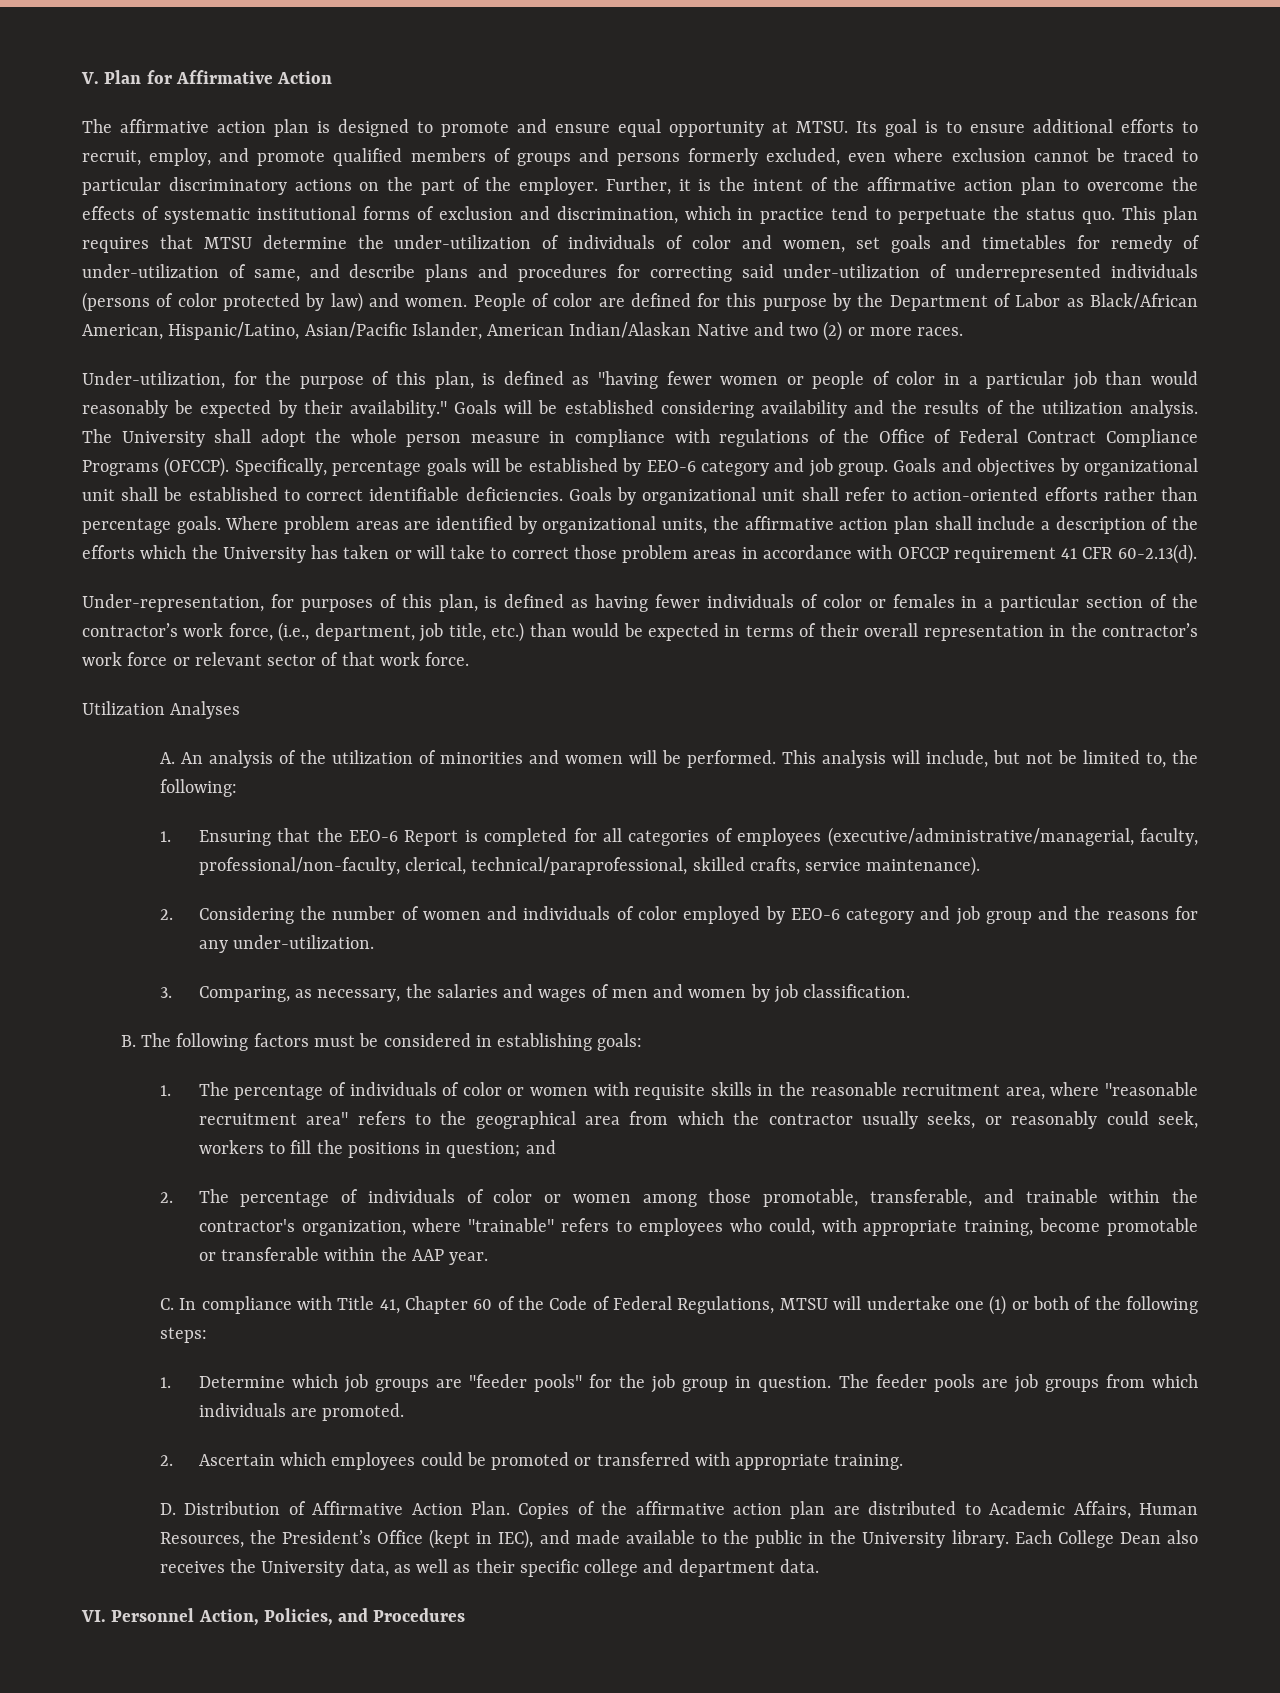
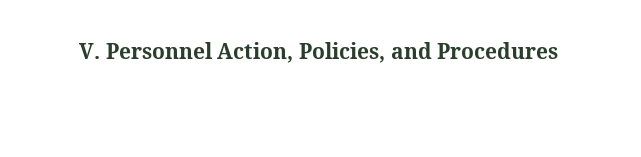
- V. Plan for Affirmative Action
- The affirmative action plan is designed to promote and ensure equal opportunity at MTSU. Its goal is to ensure additional efforts to recruit, employ, and promote qualified members of groups and persons formerly excluded, even where exclusion cannot be traced to particular discriminatory actions on the part of the employer. Further, it is the intent of the affirmative action plan to overcome the effects of systematic institutional forms of exclusion and discrimination, which in practice tend to perpetuate the status quo. This plan requires that MTSU determine the under-utilization of individuals of color and women, set goals and timetables for remedy of under-utilization of same, and describe plans and procedures for correcting said under-utilization of underrepresented individuals (persons of color protected by law) and women. People of color are defined for this purpose by the Department of Labor as Black/African American, Hispanic/Latino, Asian/Pacific Islander, American Indian/Alaskan Native and two (2) or more races.
- Under-utilization, for the purpose of this plan, is defined as "having fewer women or people of color in a particular job than would reasonably be expected by their availability." Goals will be established considering availability and the results of the utilization analysis. The University shall adopt the whole person measure in compliance with regulations of the Office of Federal Contract Compliance Programs (OFCCP). Specifically, percentage goals will be established by EEO-6 category and job group. Goals and objectives by organizational unit shall be established to correct identifiable deficiencies. Goals by organizational unit shall refer to action-oriented efforts rather than percentage goals. Where problem areas are identified by organizational units, the affirmative action plan shall include a description of the efforts which the University has taken or will take to correct those problem areas in accordance with OFCCP requirement 41 CFR 60-2.13(d).
- Under-representation, for purposes of this plan, is defined as having fewer individuals of color or females in a particular section of the contractor’s work force, (i.e., department, job title, etc.) than would be expected in terms of their overall representation in the contractor’s work force or relevant sector of that work force.
- Utilization Analyses
- A. An analysis of the utilization of minorities and women will be performed. This analysis will include, but not be limited to, the following:
- 1. Ensuring that the EEO-6 Report is completed for all categories of employees (executive/administrative/managerial, faculty, professional/non-faculty, clerical, technical/paraprofessional, skilled crafts, service maintenance).
- 2. Considering the number of women and individuals of color employed by EEO-6 category and job group and the reasons for any under-utilization.
- 3. Comparing, as necessary, the salaries and wages of men and women by job classification.
- B. The following factors must be considered in establishing goals:
- 1. The percentage of individuals of color or women with requisite skills in the reasonable recruitment area, where "reasonable recruitment area" refers to the geographical area from which the contractor usually seeks, or reasonably could seek, workers to fill the positions in question; and
- 2. The percentage of individuals of color or women among those promotable, transferable, and trainable within the contractor's organization, where "trainable" refers to employees who could, with appropriate training, become promotable or transferable within the AAP year.
- C. In compliance with Title 41, Chapter 60 of the Code of Federal Regulations, MTSU will undertake one (1) or both of the following steps:
- 1. Determine which job groups are "feeder pools" for the job group in question. The feeder pools are job groups from which individuals are promoted.
- 2. Ascertain which employees could be promoted or transferred with appropriate training.
- D. Distribution of Affirmative Action Plan. Copies of the affirmative action plan are distributed to Academic Affairs, Human Resources, the President’s Office (kept in IEC), and made available to the public in the University library. Each College Dean also receives the University data, as well as their specific college and department data.
- VI. Personnel Action, Policies, and Procedures
+ V. Personnel Action, Policies, and Procedures

